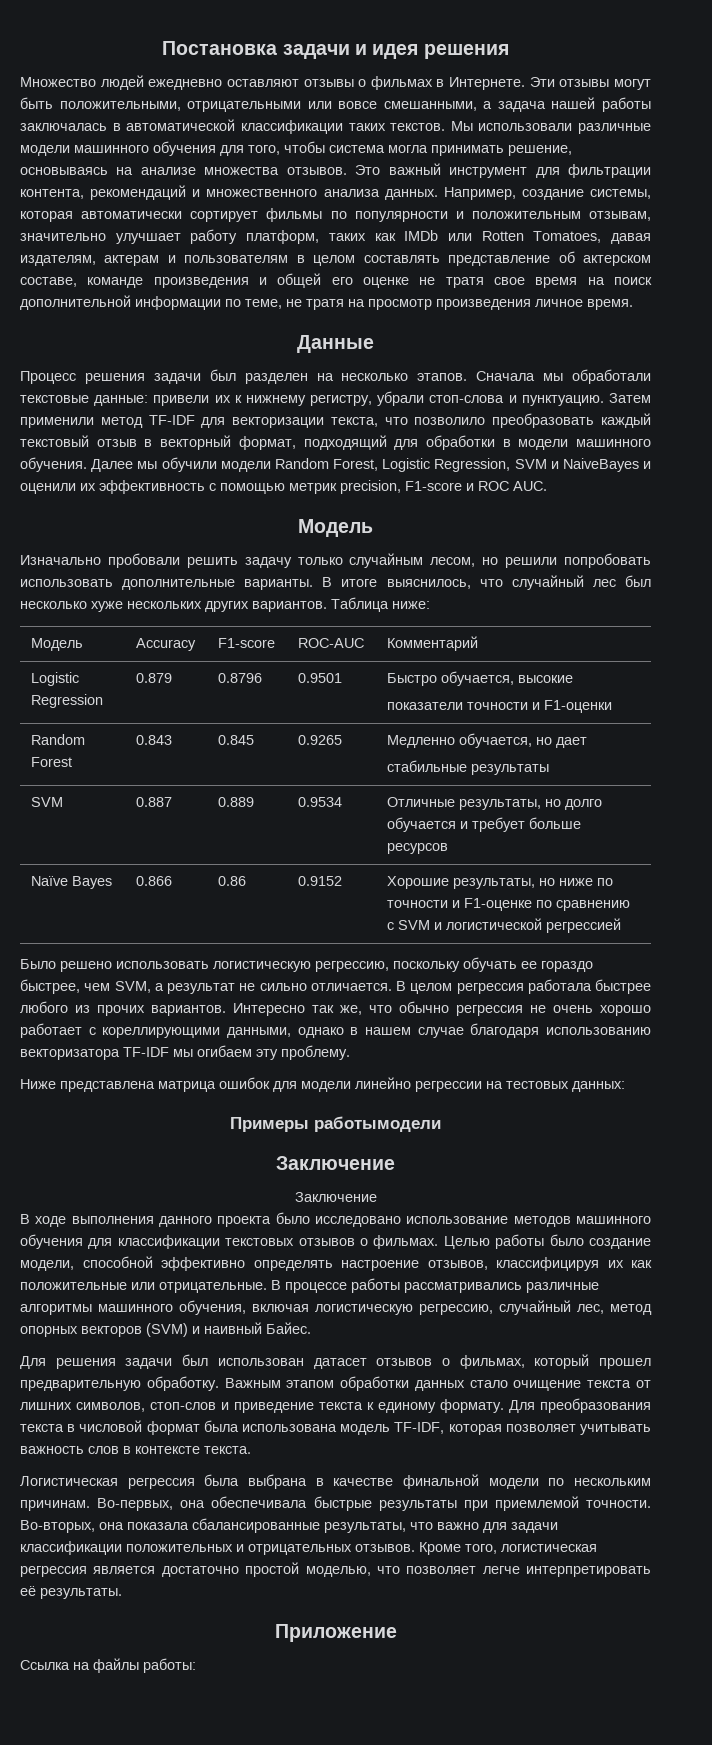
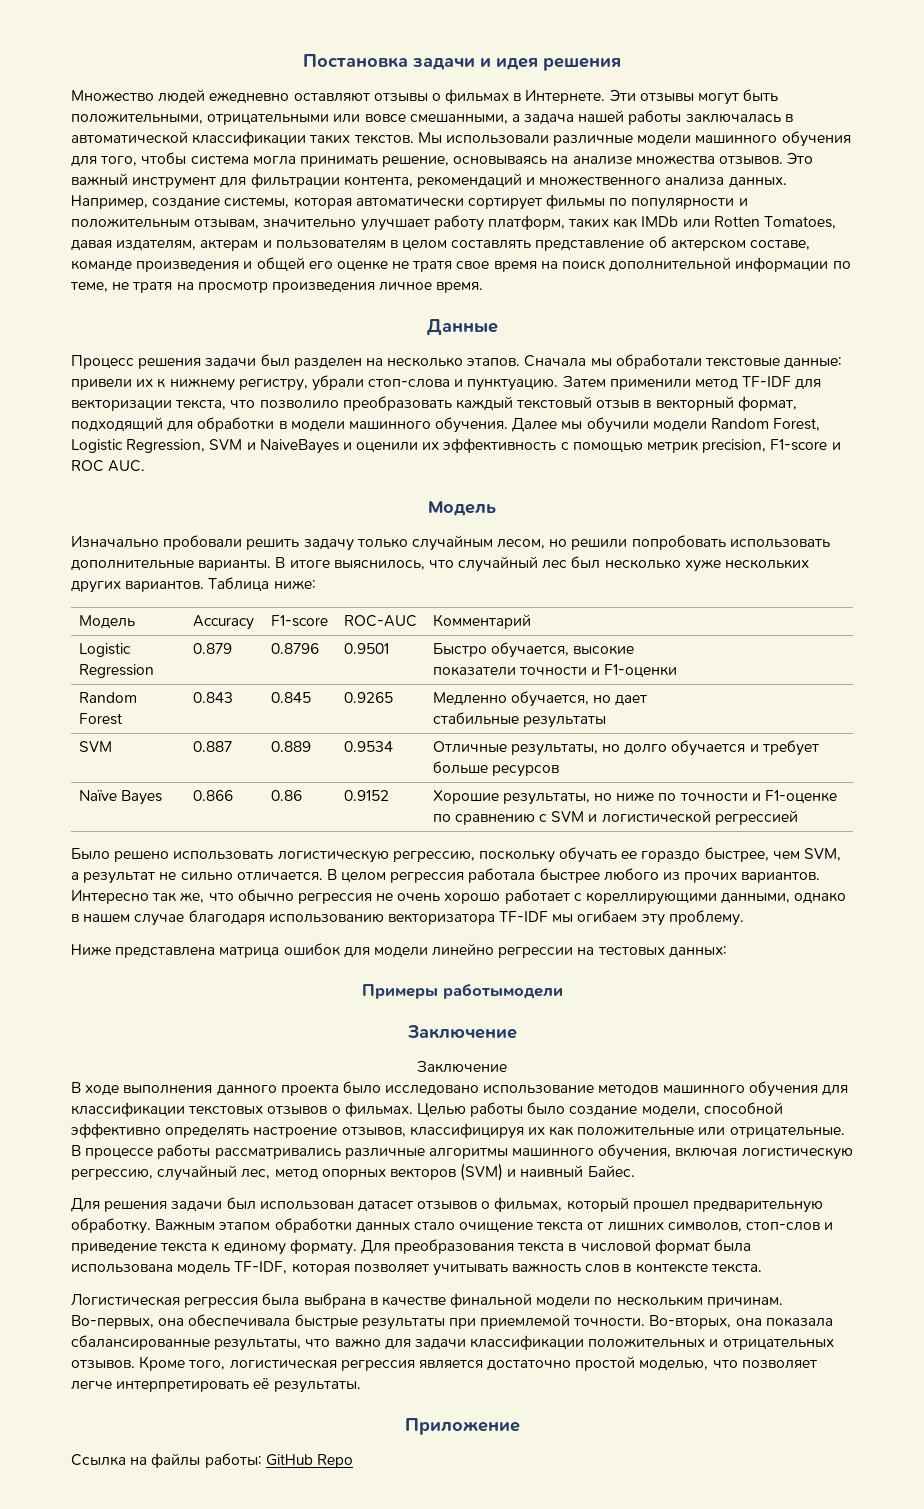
- Ссылка на файлы работы:
+ Ссылка на файлы работы: GitHub Repo

